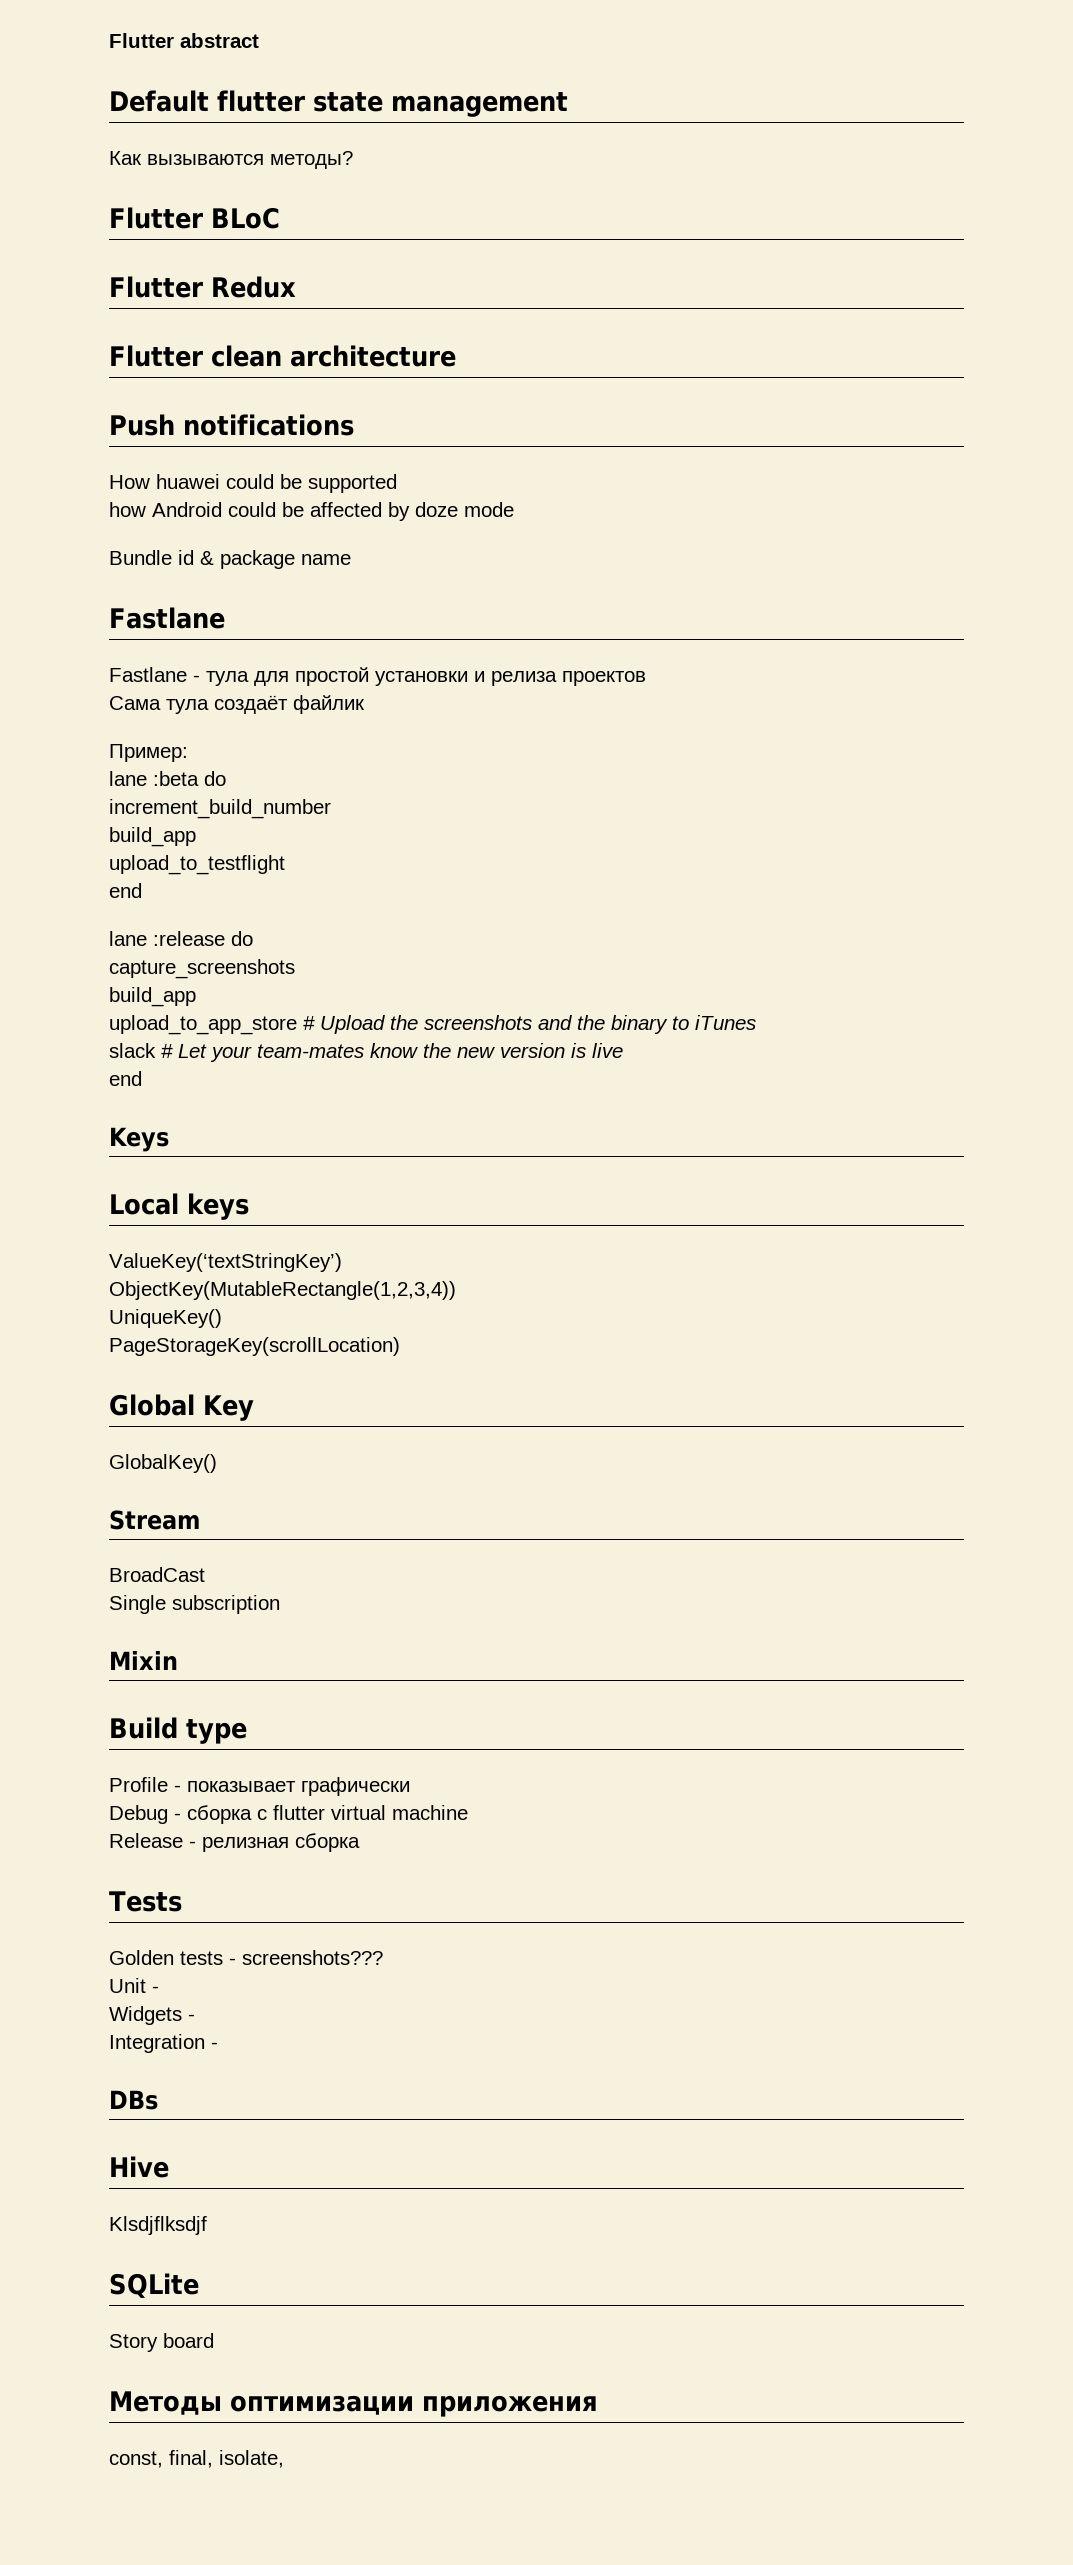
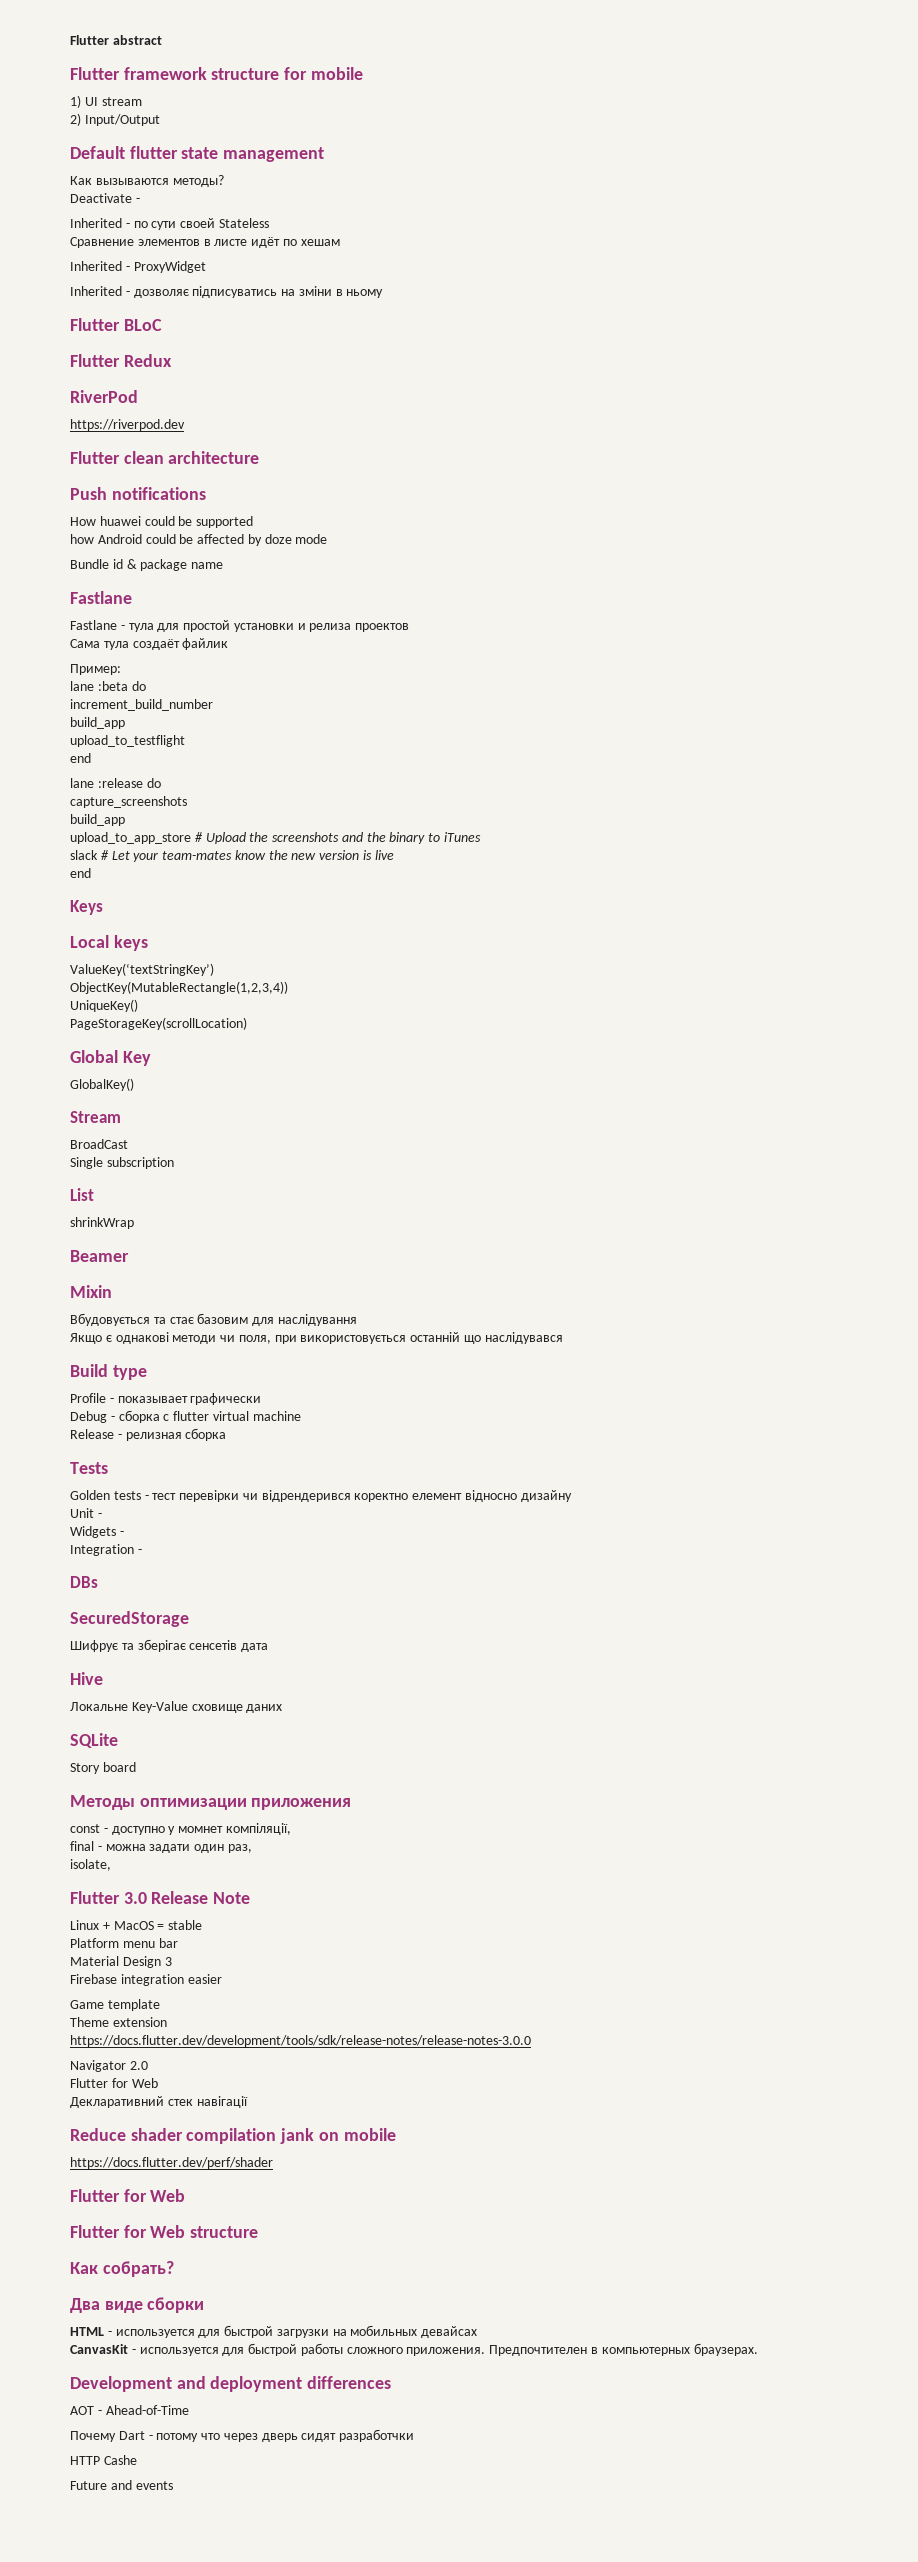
+ Flutter framework structure for mobile
+ 1) UI stream
+ 2) Input/Output
+ Deactivate -
+ Inherited - по сути своей Stateless
+ Сравнение элементов в листе идёт по хешам
+ Inherited - ProxyWidget
+ Inherited - дозволяє підписуватись на зміни в ньому
+ RiverPod
+ https://riverpod.dev
+ List
+ shrinkWrap
+ Beamer
  Mixin
+ Вбудовується та стає базовим для наслідування
+ Якщо є однакові методи чи поля, при використовується останній що наслідувався
- Golden tests - screenshots???
+ Golden tests - тест перевірки чи відрендерився коректно елемент відносно дизайну
+ SecuredStorage
+ Шифрує та зберігає сенсетів дата
  Hive
- Klsdjflksdjf
+ Локальне Key-Value сховище даних
- const, final, isolate,
+ const - доступно у момнет компіляції,
+ final - можна задати один раз,
+ isolate,
+ Flutter 3.0 Release Note
+ Linux + MacOS = stable
+ Platform menu bar
+ Material Design 3
+ Firebase integration easier
+ Game template
+ Theme extension
+ https://docs.flutter.dev/development/tools/sdk/release-notes/release-notes-3.0.0
+ Navigator 2.0
+ Flutter for Web
+ Декларативний стек навігації
+ Reduce shader compilation jank on mobile
+ https://docs.flutter.dev/perf/shader
+ Flutter for Web
+ Flutter for Web structure
+ Как собрать?
+ Два виде сборки
+ HTML - используется для быстрой загрузки на мобильных девайсах
+ CanvasKit - используется для быстрой работы сложного приложения. Предпочтителен в компьютерных браузерах.
+ Development and deployment differences
+ AOT - Ahead-of-Time
+ Почему Dart - потому что через дверь сидят разработчки
+ HTTP Cashe
+ Future and events

